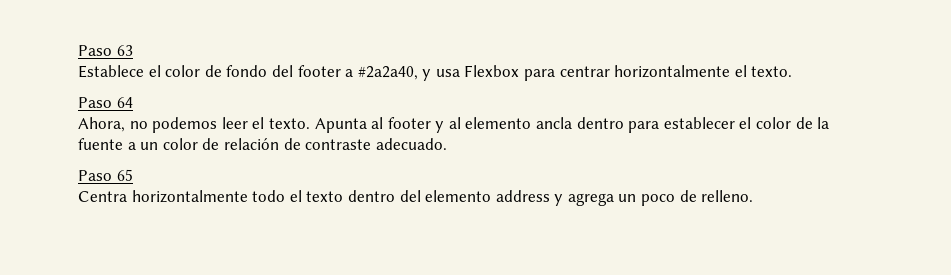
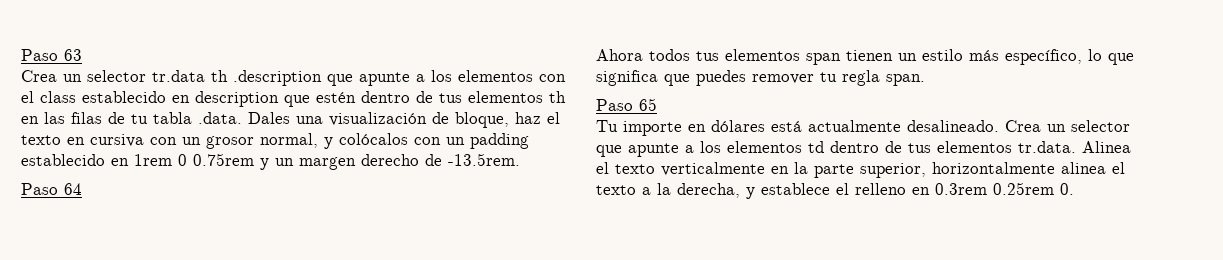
- Establece el color de fondo del footer a #2a2a40, y usa Flexbox para centrar horizontalmente el texto.
+ Crea un selector tr.data th .description que apunte a los elementos con el class establecido en description que estén dentro de tus elementos th en las filas de tu tabla .data. Dales una visualización de bloque, haz el texto en cursiva con un grosor normal, y colócalos con un padding establecido en 1rem 0 0.75rem y un margen derecho de -13.5rem.
  Paso 64
- Ahora, no podemos leer el texto. Apunta al footer y al elemento ancla dentro para establecer el color de la fuente a un color de relación de contraste adecuado.
+ Ahora todos tus elementos span tienen un estilo más específico, lo que significa que puedes remover tu regla span.
  Paso 65
- Centra horizontalmente todo el texto dentro del elemento address y agrega un poco de relleno.
+ Tu importe en dólares está actualmente desalineado. Crea un selector que apunte a los elementos td dentro de tus elementos tr.data. Alinea el texto verticalmente en la parte superior, horizontalmente alinea el texto a la derecha, y establece el relleno en 0.3rem 0.25rem 0.

